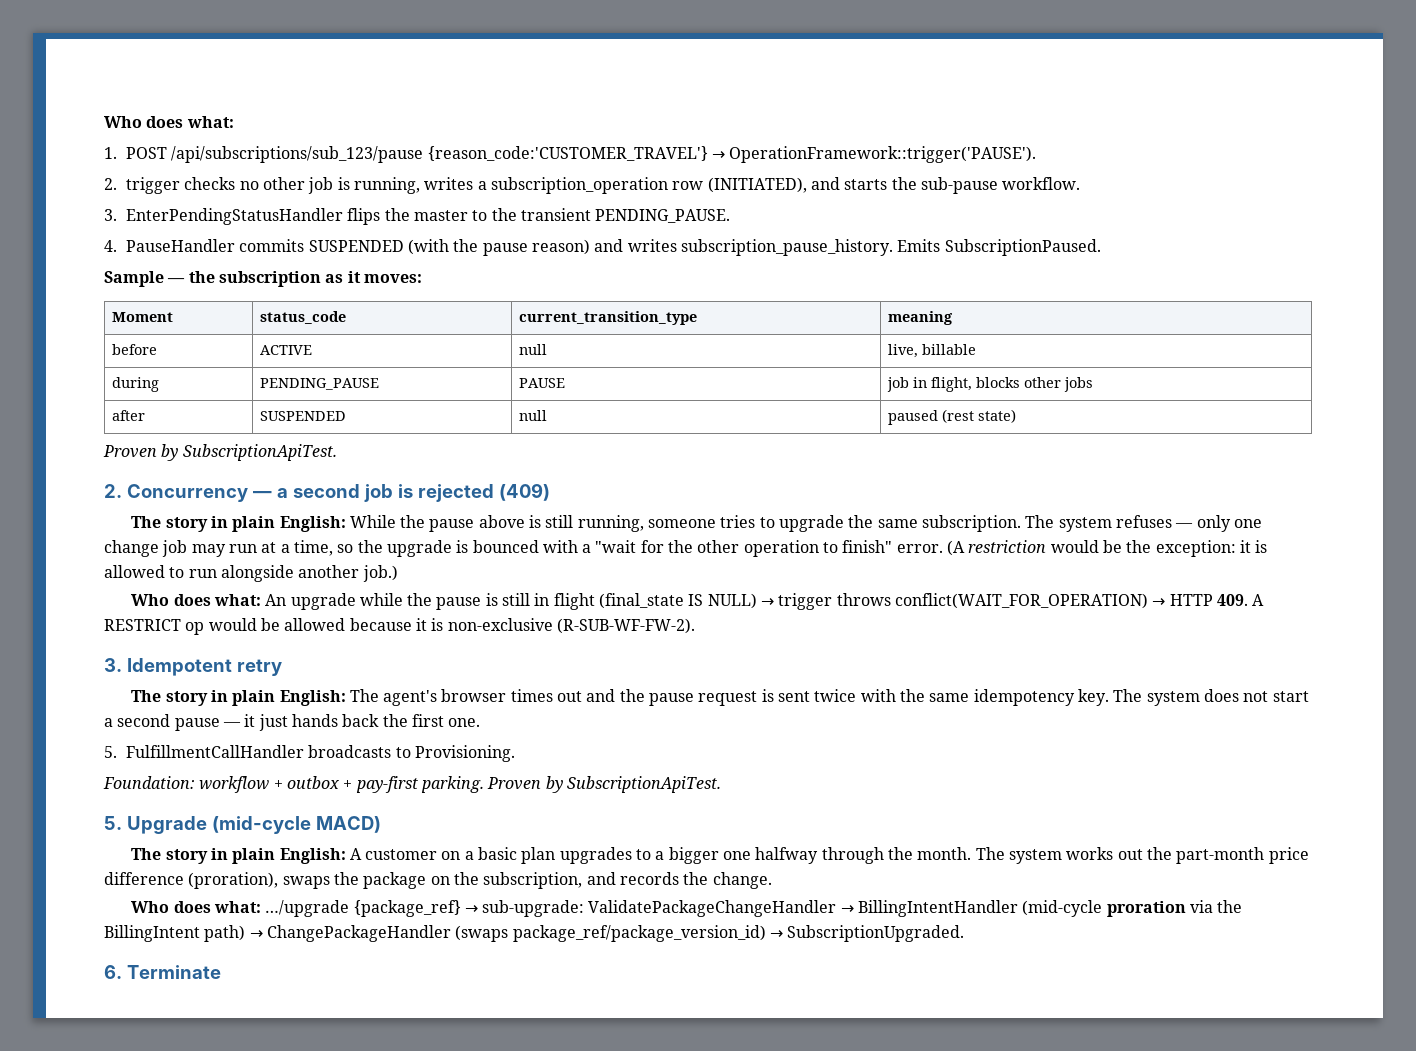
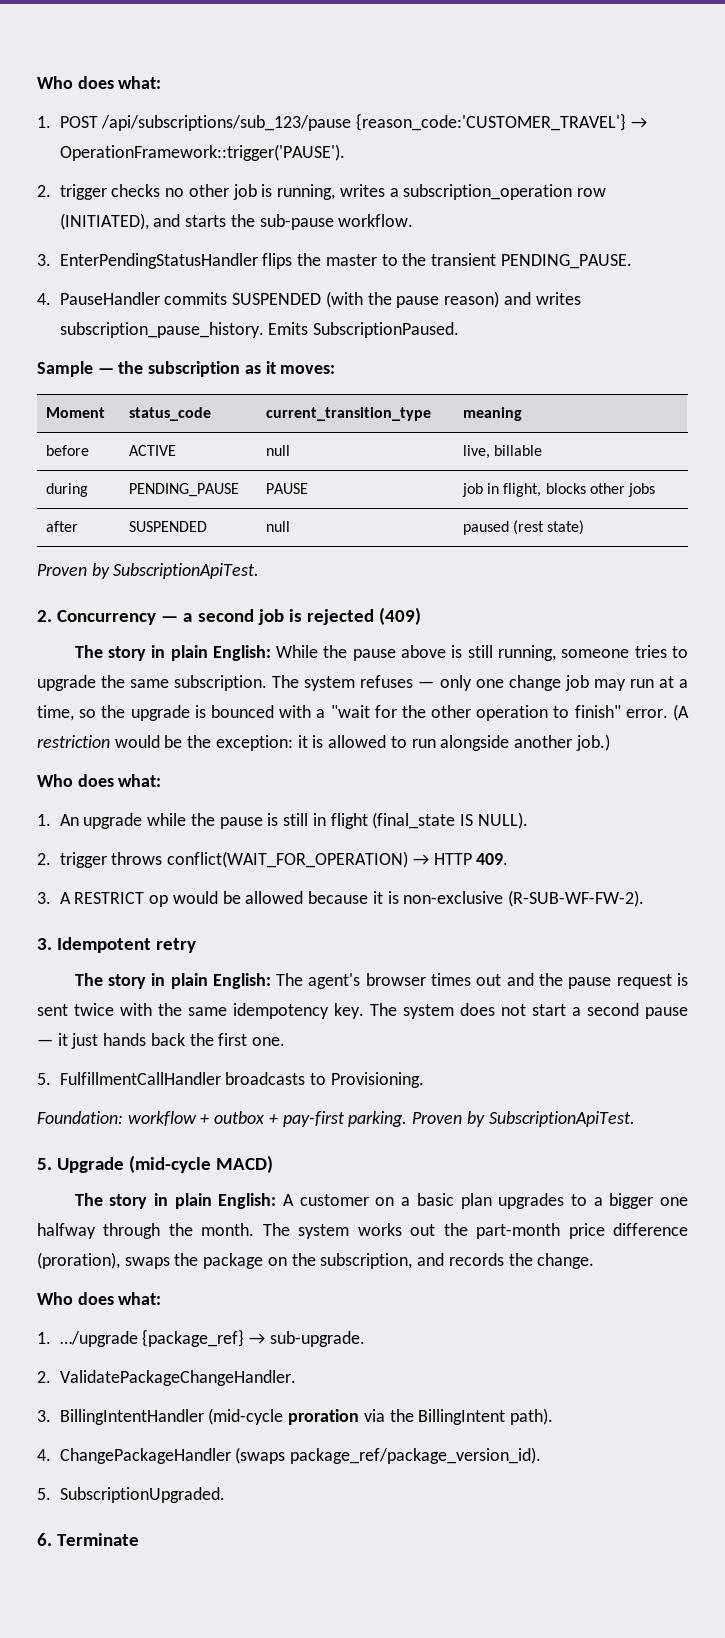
  (A restriction would be the exception: it is allowed to run alongside another job.)
- Who does what: An upgrade while the pause is still in flight (final_state IS NULL) → trigger throws conflict(WAIT_FOR_OPERATION) → HTTP 409. A RESTRICT op would be allowed because it is non-exclusive (R-SUB-WF-FW-2).
+ Who does what:
+ 1. An upgrade while the pause is still in flight (final_state IS NULL).
+ 2. trigger throws conflict(WAIT_FOR_OPERATION) → HTTP 409.
+ 3. A RESTRICT op would be allowed because it is non-exclusive (R-SUB-WF-FW-2).
  The system works out the part-month price difference (proration), swaps the package on the subscription, and records the change.
- Who does what: …/upgrade {package_ref} → sub-upgrade: ValidatePackageChangeHandler → BillingIntentHandler (mid-cycle proration via the BillingIntent path) → ChangePackageHandler (swaps package_ref/package_version_id) → SubscriptionUpgraded.
+ Who does what:
+ 1. …/upgrade {package_ref} → sub-upgrade.
+ 2. ValidatePackageChangeHandler.
+ 3. BillingIntentHandler (mid-cycle proration via the BillingIntent path).
+ 4. ChangePackageHandler (swaps package_ref/package_version_id).
+ 5. SubscriptionUpgraded.

